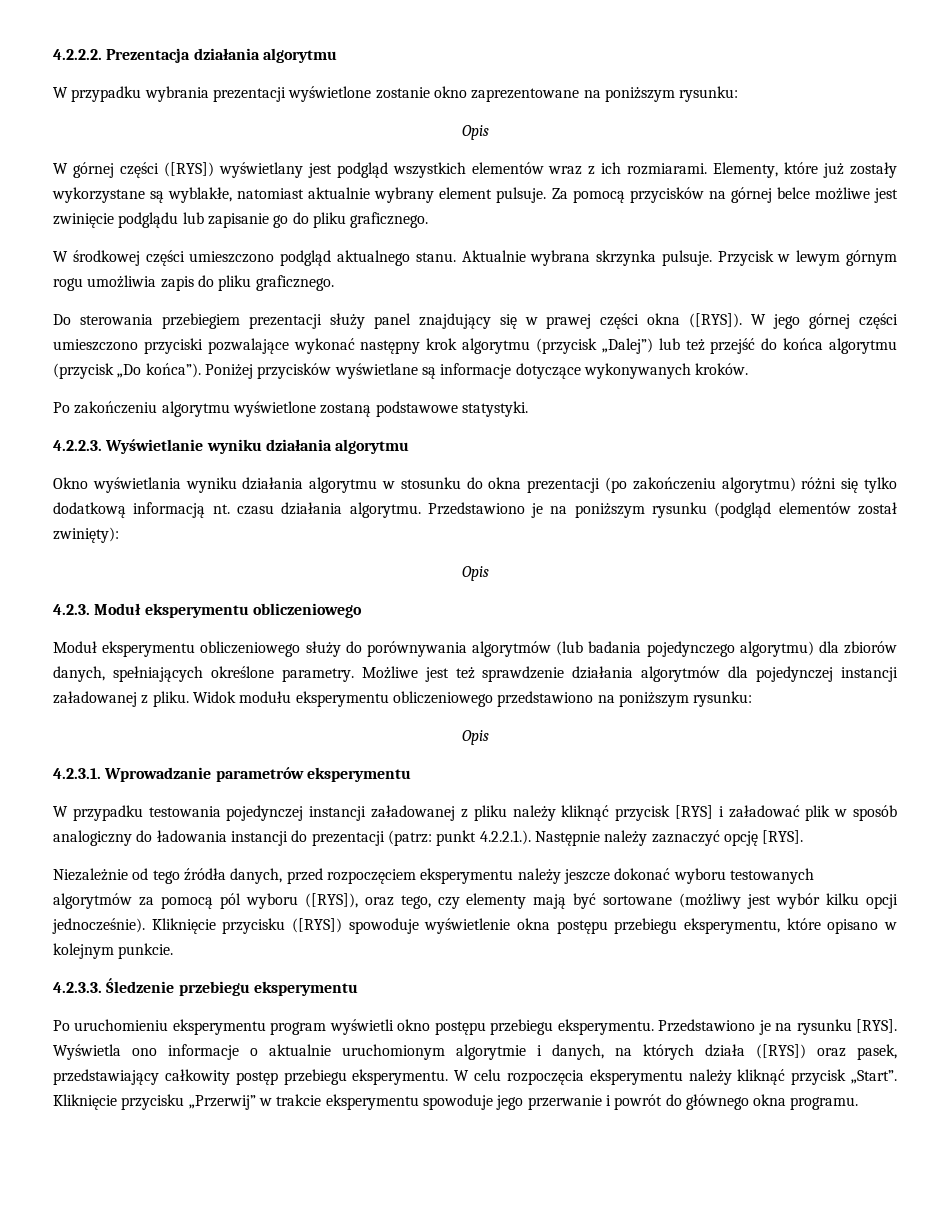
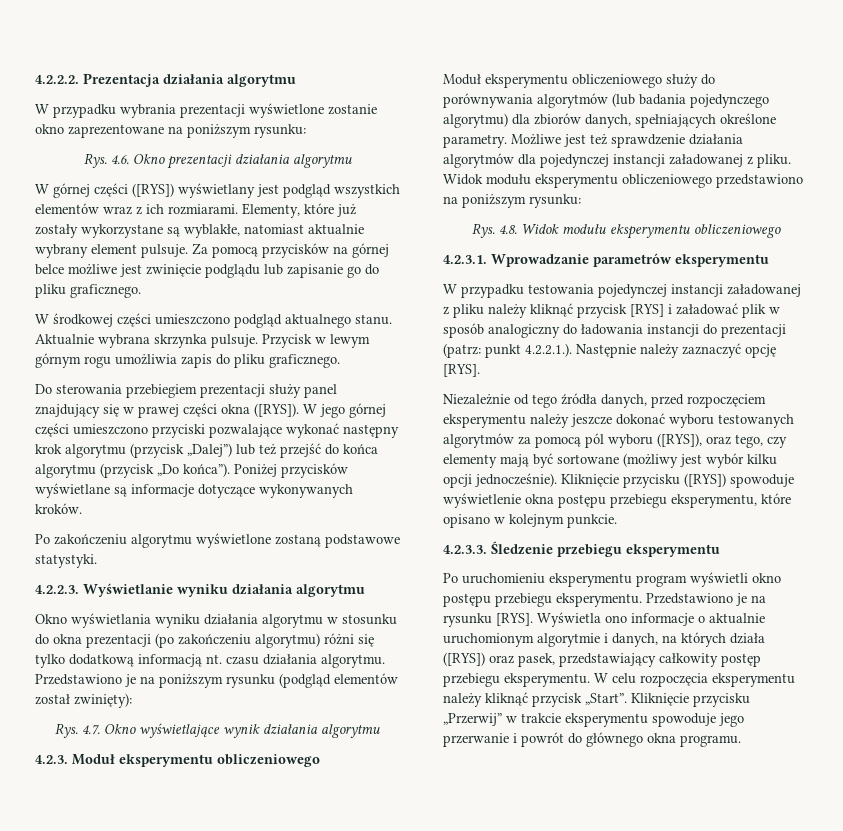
  W przypadku wybrania prezentacji wyświetlone zostanie okno zaprezentowane na poniższym rysunku:
- Opis
+ Rys. 4.6. Okno prezentacji działania algorytmu
  Przedstawiono je na poniższym rysunku (podgląd elementów został zwinięty):
- Opis
+ Rys. 4.7. Okno wyświetlające wynik działania algorytmu
  Widok modułu eksperymentu obliczeniowego przedstawiono na poniższym rysunku:
- Opis
+ Rys. 4.8. Widok modułu eksperymentu obliczeniowego

